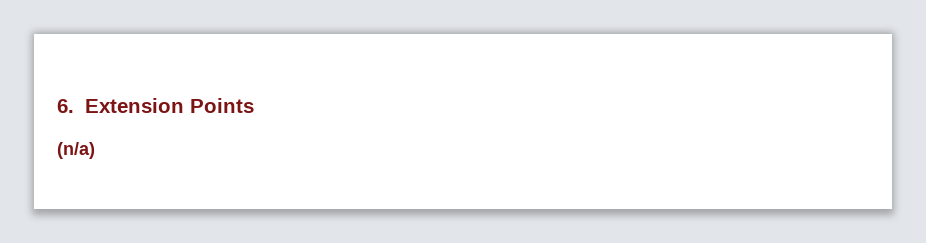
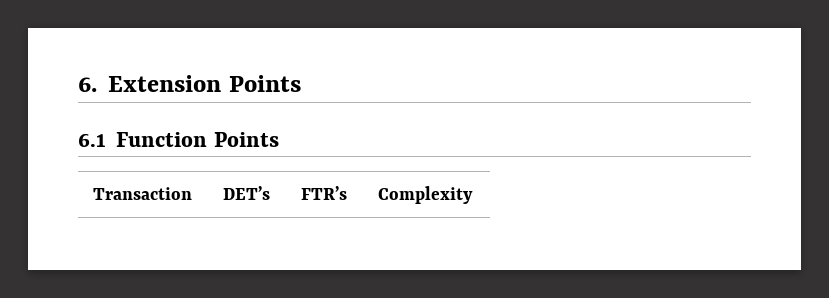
- (n/a)
+ 6.1 Function Points
+ Transaction | DET’s | FTR’s | Complexity

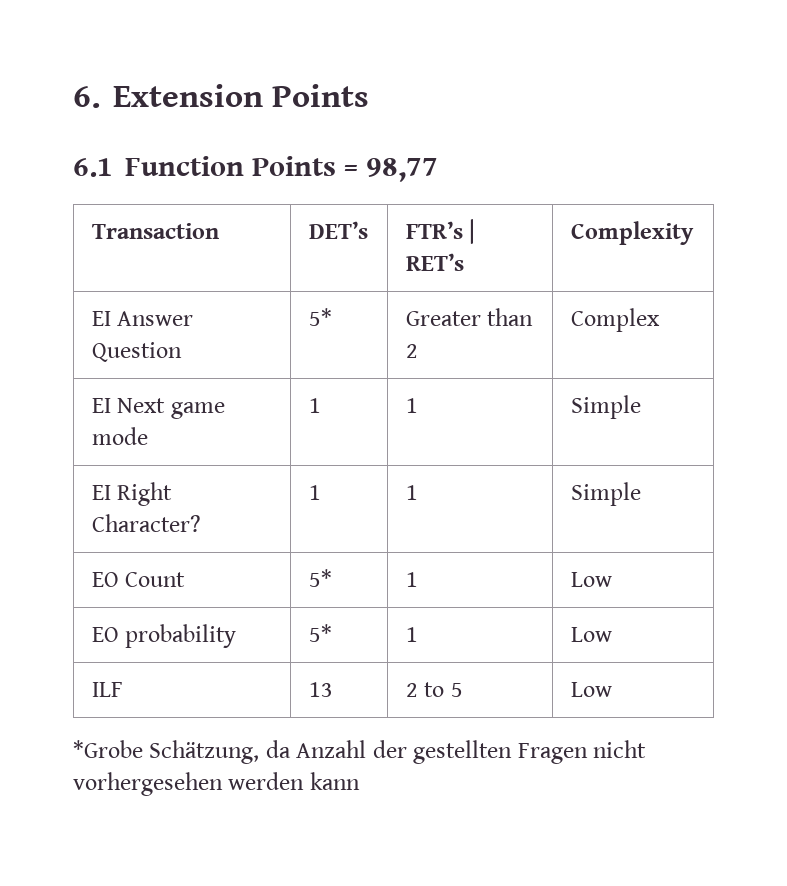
- 6.1 Function Points
+ 6.1 Function Points = 98,77
- Transaction | DET’s | FTR’s | Complexity
+ Transaction | DET’s | FTR’s | RET’s | Complexity
+ EI Answer Question | 5* | Greater than 2 | Complex
+ EI Next game mode | 1 | 1 | Simple
+ EI Right Character? | 1 | 1 | Simple
+ EO Count | 5* | 1 | Low
+ EO probability | 5* | 1 | Low
+ ILF | 13 | 2 to 5 | Low
+ *Grobe Schätzung, da Anzahl der gestellten Fragen nicht vorhergesehen werden kann

